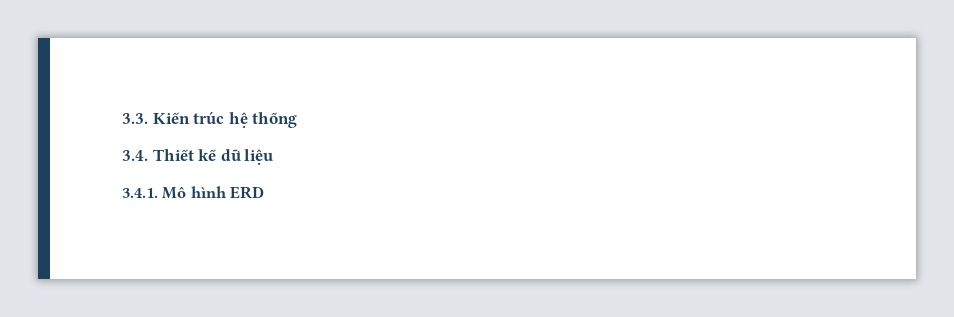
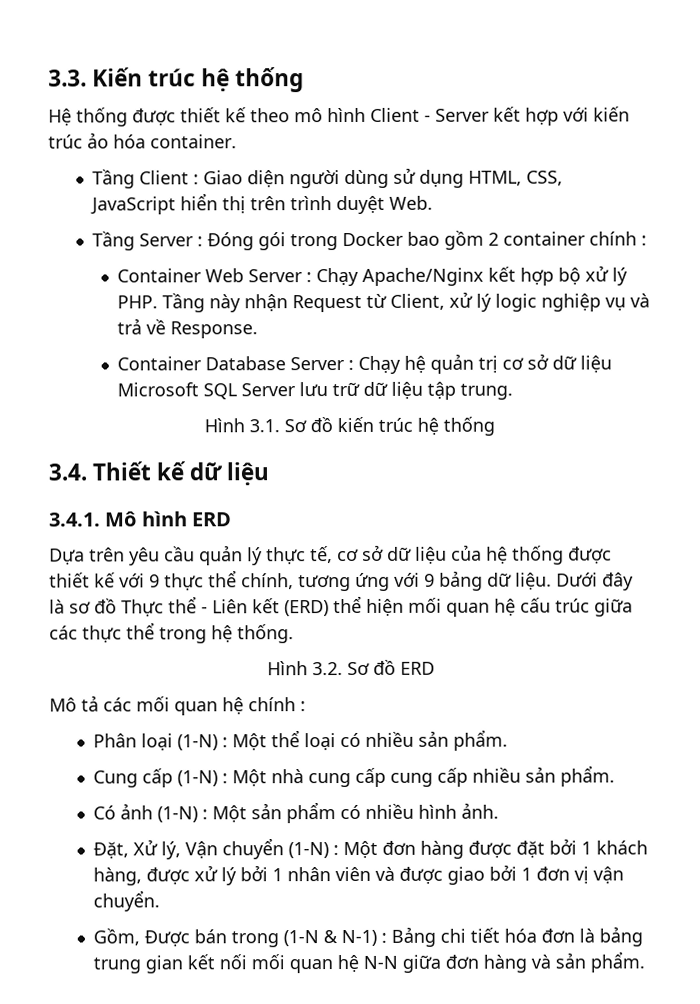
+ Hệ thống được thiết kế theo mô hình Client - Server kết hợp với kiến trúc ảo hóa container.
+ Tầng Client : Giao diện người dùng sử dụng HTML, CSS, JavaScript hiển thị trên trình duyệt Web.
+ Tầng Server : Đóng gói trong Docker bao gồm 2 container chính :
+ Container Web Server : Chạy Apache/Nginx kết hợp bộ xử lý PHP. Tầng này nhận Request từ Client, xử lý logic nghiệp vụ và trả về Response.
+ Container Database Server : Chạy hệ quản trị cơ sở dữ liệu Microsoft SQL Server lưu trữ dữ liệu tập trung.
+ Hình 3.1. Sơ đồ kiến trúc hệ thống
+ Dựa trên yêu cầu quản lý thực tế, cơ sở dữ liệu của hệ thống được thiết kế với 9 thực thể chính, tương ứng với 9 bảng dữ liệu. Dưới đây là sơ đồ Thực thể - Liên kết (ERD) thể hiện mối quan hệ cấu trúc giữa các thực thể trong hệ thống.
+ Hình 3.2. Sơ đồ ERD
+ Mô tả các mối quan hệ chính :
+ Phân loại (1-N) : Một thể loại có nhiều sản phẩm.
+ Cung cấp (1-N) : Một nhà cung cấp cung cấp nhiều sản phẩm.
+ Có ảnh (1-N) : Một sản phẩm có nhiều hình ảnh.
+ Đặt, Xử lý, Vận chuyển (1-N) : Một đơn hàng được đặt bởi 1 khách hàng, được xử lý bởi 1 nhân viên và được giao bởi 1 đơn vị vận chuyển.
+ Gồm, Được bán trong (1-N & N-1) : Bảng chi tiết hóa đơn là bảng trung gian kết nối mối quan hệ N-N giữa đơn hàng và sản phẩm.

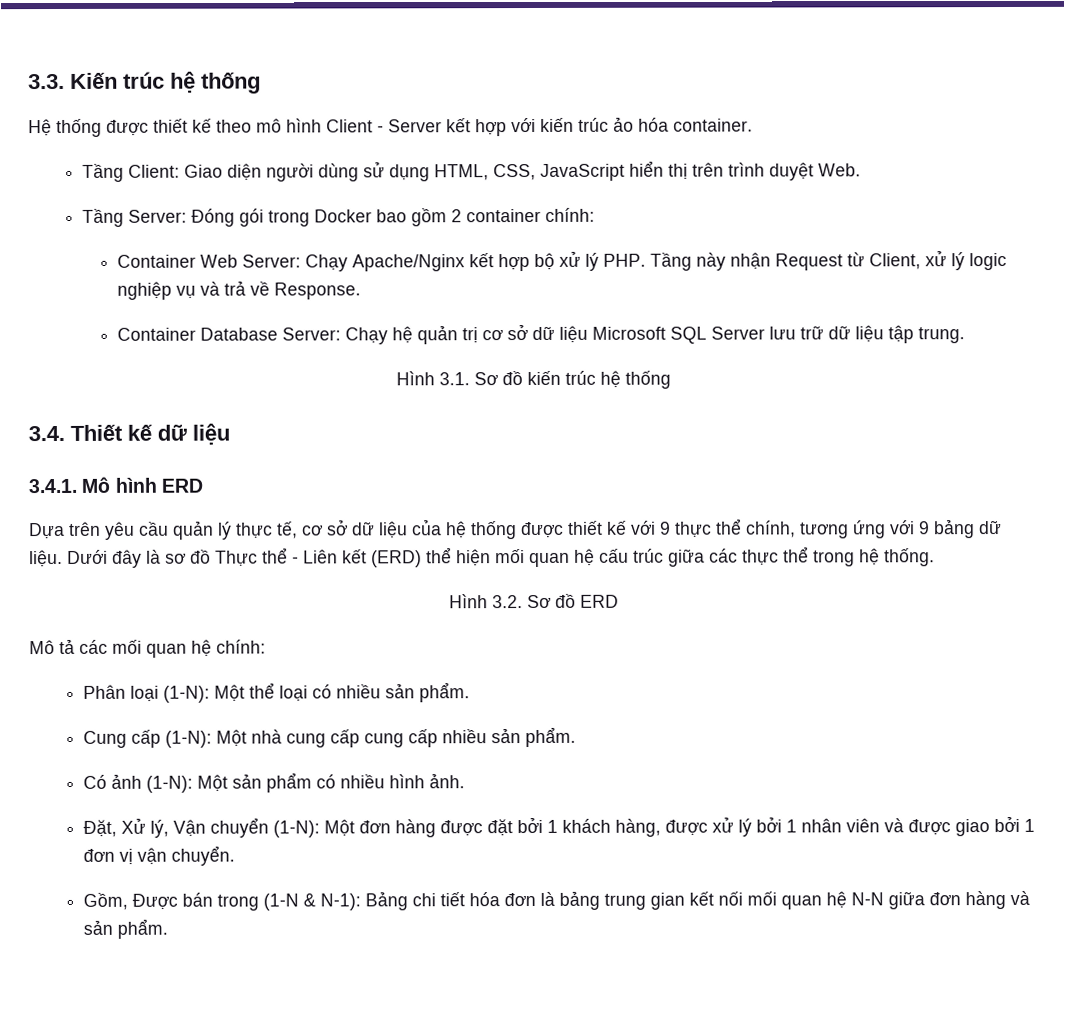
- Tầng Client : Giao diện người dùng sử dụng HTML, CSS, JavaScript hiển thị trên trình duyệt Web.
+ Tầng Client: Giao diện người dùng sử dụng HTML, CSS, JavaScript hiển thị trên trình duyệt Web.
- Tầng Server : Đóng gói trong Docker bao gồm 2 container chính :
+ Tầng Server: Đóng gói trong Docker bao gồm 2 container chính:
- Container Web Server : Chạy Apache/Nginx kết hợp bộ xử lý PHP. Tầng này nhận Request từ Client, xử lý logic nghiệp vụ và trả về Response.
+ Container Web Server: Chạy Apache/Nginx kết hợp bộ xử lý PHP. Tầng này nhận Request từ Client, xử lý logic nghiệp vụ và trả về Response.
- Container Database Server : Chạy hệ quản trị cơ sở dữ liệu Microsoft SQL Server lưu trữ dữ liệu tập trung.
+ Container Database Server: Chạy hệ quản trị cơ sở dữ liệu Microsoft SQL Server lưu trữ dữ liệu tập trung.
- Mô tả các mối quan hệ chính :
+ Mô tả các mối quan hệ chính:
- Phân loại (1-N) : Một thể loại có nhiều sản phẩm.
+ Phân loại (1-N): Một thể loại có nhiều sản phẩm.
- Cung cấp (1-N) : Một nhà cung cấp cung cấp nhiều sản phẩm.
+ Cung cấp (1-N): Một nhà cung cấp cung cấp nhiều sản phẩm.
- Có ảnh (1-N) : Một sản phẩm có nhiều hình ảnh.
+ Có ảnh (1-N): Một sản phẩm có nhiều hình ảnh.
- Đặt, Xử lý, Vận chuyển (1-N) : Một đơn hàng được đặt bởi 1 khách hàng, được xử lý bởi 1 nhân viên và được giao bởi 1 đơn vị vận chuyển.
+ Đặt, Xử lý, Vận chuyển (1-N): Một đơn hàng được đặt bởi 1 khách hàng, được xử lý bởi 1 nhân viên và được giao bởi 1 đơn vị vận chuyển.
- Gồm, Được bán trong (1-N & N-1) : Bảng chi tiết hóa đơn là bảng trung gian kết nối mối quan hệ N-N giữa đơn hàng và sản phẩm.
+ Gồm, Được bán trong (1-N & N-1): Bảng chi tiết hóa đơn là bảng trung gian kết nối mối quan hệ N-N giữa đơn hàng và sản phẩm.

